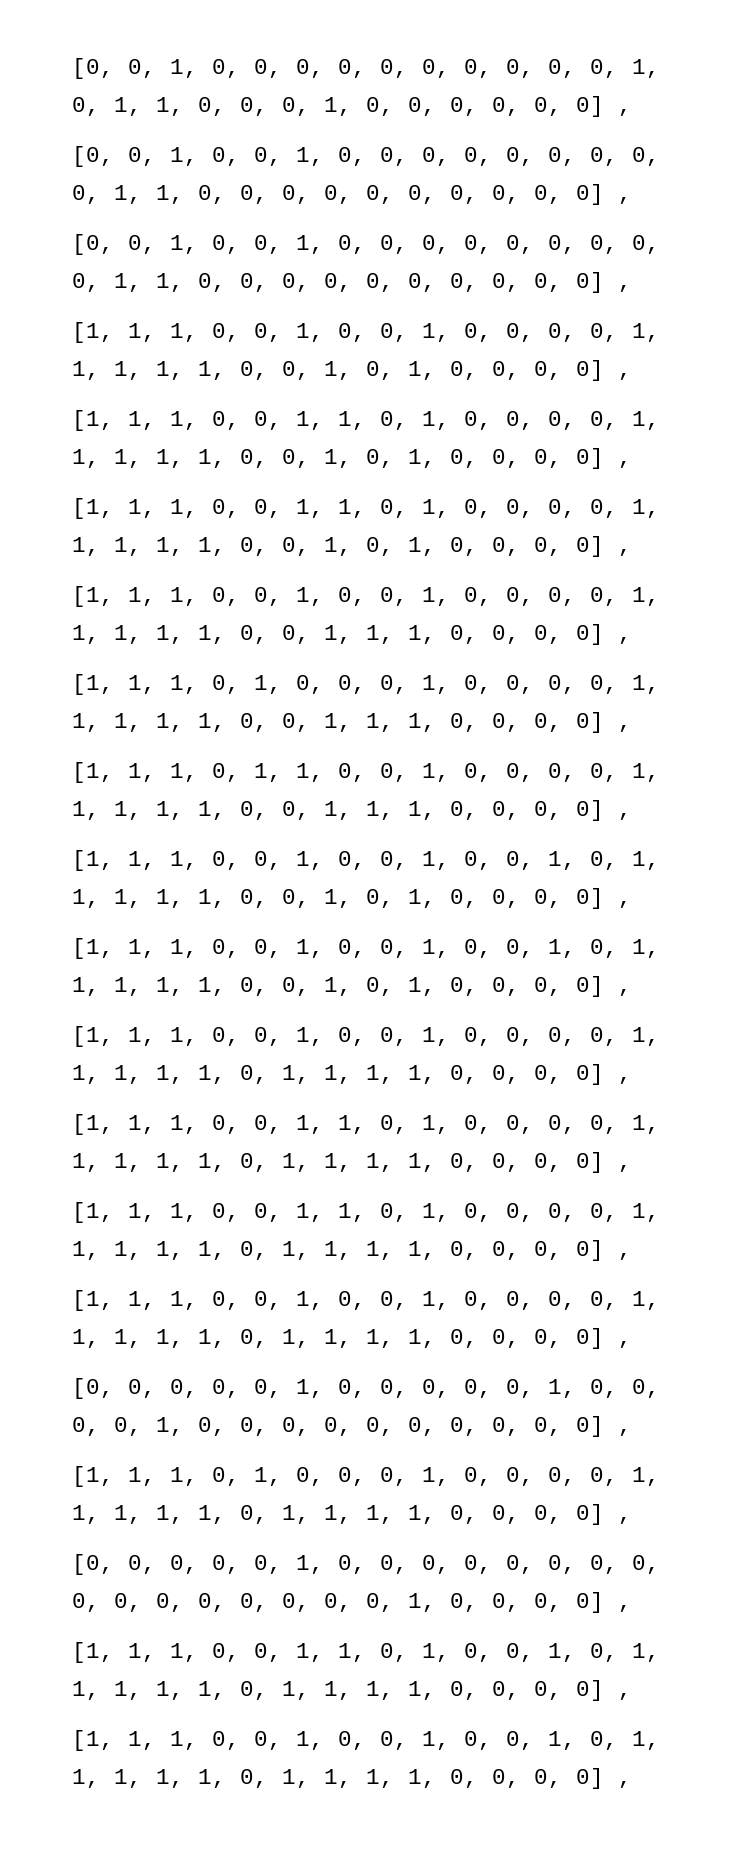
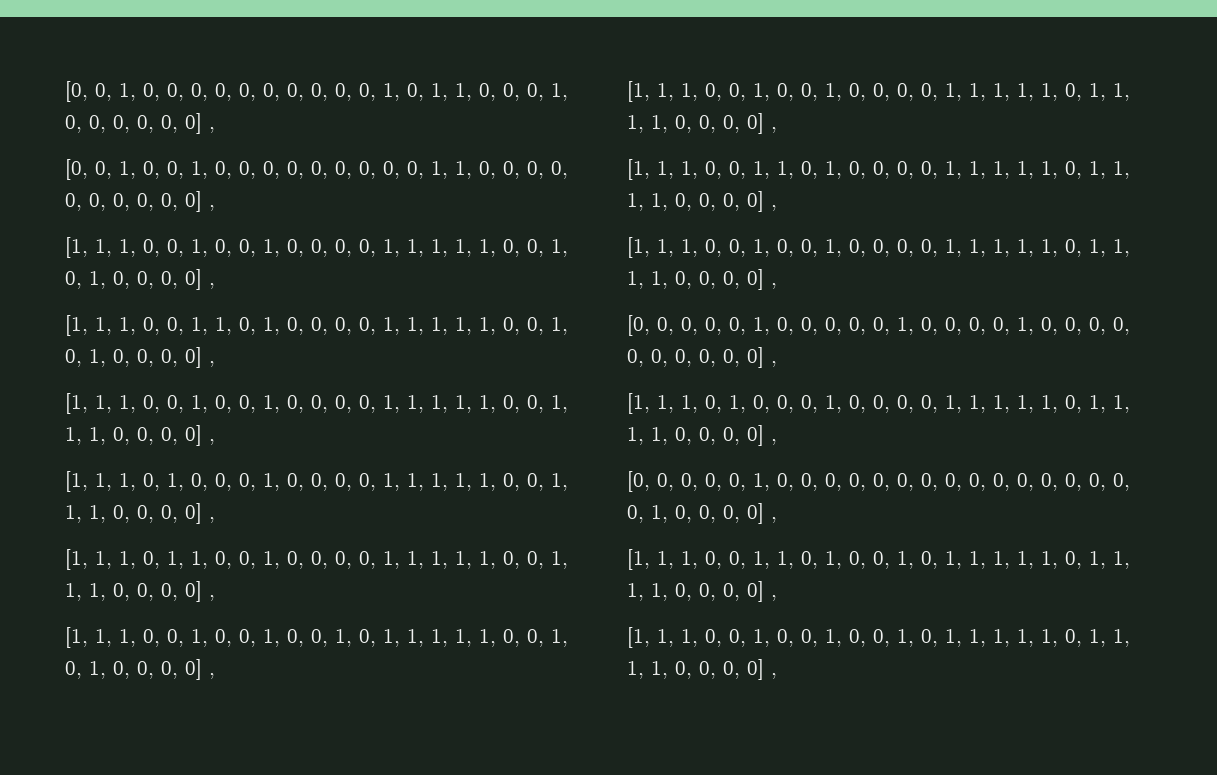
  [0, 0, 1, 0, 0, 0, 0, 0, 0, 0, 0, 0, 0, 1, 0, 1, 1, 0, 0, 0, 1, 0, 0, 0, 0, 0, 0] ,
- [0, 0, 1, 0, 0, 1, 0, 0, 0, 0, 0, 0, 0, 0, 0, 1, 1, 0, 0, 0, 0, 0, 0, 0, 0, 0, 0] ,
  [1, 1, 1, 0, 0, 1, 0, 0, 1, 0, 0, 0, 0, 1, 1, 1, 1, 1, 0, 0, 1, 0, 1, 0, 0, 0, 0] ,
- [1, 1, 1, 0, 0, 1, 1, 0, 1, 0, 0, 0, 0, 1, 1, 1, 1, 1, 0, 0, 1, 0, 1, 0, 0, 0, 0] ,
  [1, 1, 1, 0, 1, 1, 0, 0, 1, 0, 0, 0, 0, 1, 1, 1, 1, 1, 0, 0, 1, 1, 1, 0, 0, 0, 0] ,
  [1, 1, 1, 0, 0, 1, 0, 0, 1, 0, 0, 1, 0, 1, 1, 1, 1, 1, 0, 0, 1, 0, 1, 0, 0, 0, 0] ,
- [1, 1, 1, 0, 0, 1, 0, 0, 1, 0, 0, 1, 0, 1, 1, 1, 1, 1, 0, 0, 1, 0, 1, 0, 0, 0, 0] ,
  [1, 1, 1, 0, 0, 1, 0, 0, 1, 0, 0, 0, 0, 1, 1, 1, 1, 1, 0, 1, 1, 1, 1, 0, 0, 0, 0] ,
- [1, 1, 1, 0, 0, 1, 1, 0, 1, 0, 0, 0, 0, 1, 1, 1, 1, 1, 0, 1, 1, 1, 1, 0, 0, 0, 0] ,

